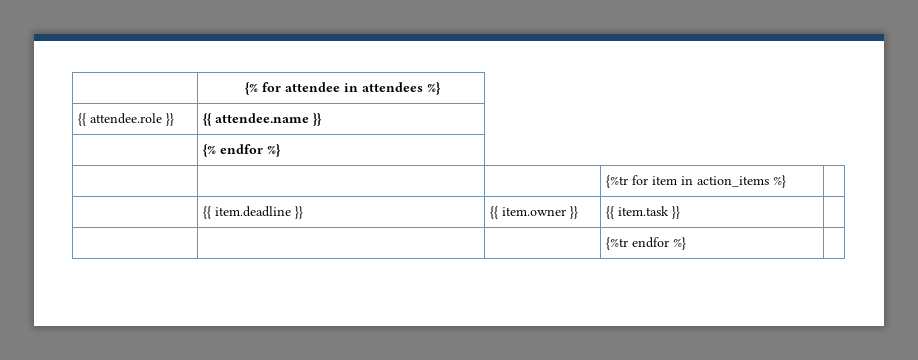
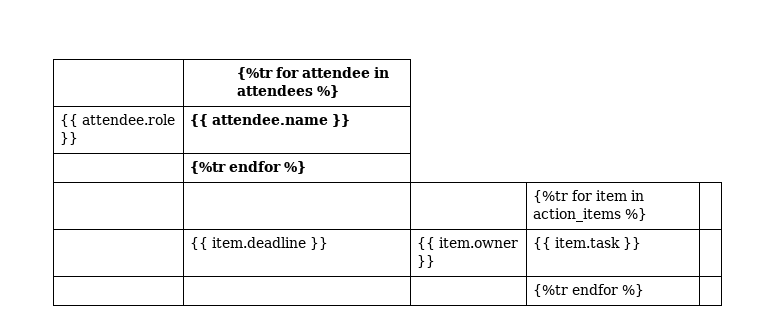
- | {% for attendee in attendees %}
+ | {%tr for attendee in attendees %}
  {{ attendee.role }} | {{ attendee.name }}
- | {% endfor %}
+ | {%tr endfor %}

